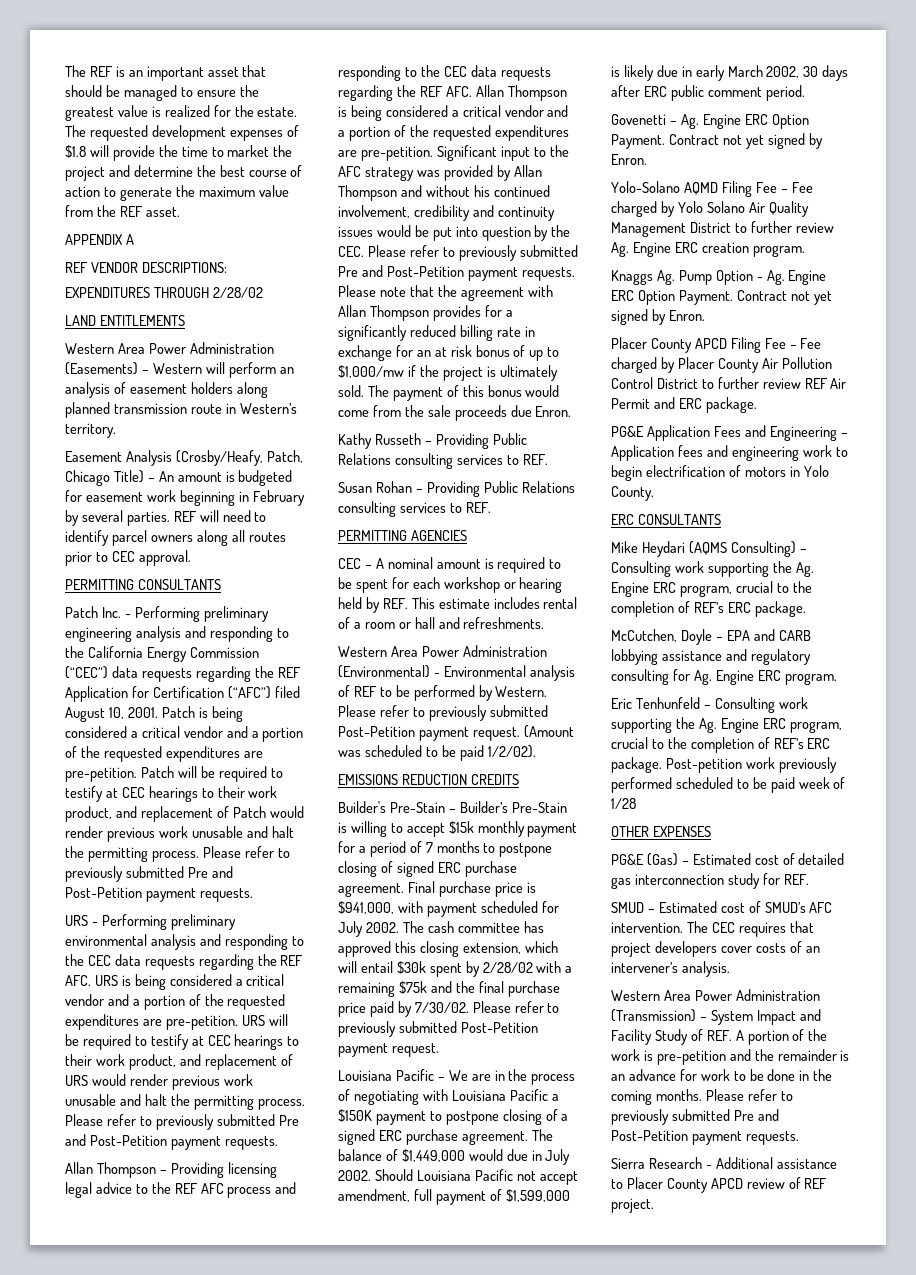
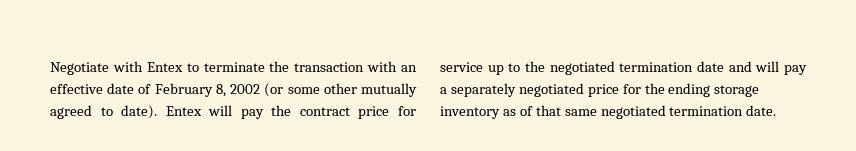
- The REF is an important asset that should be managed to ensure the greatest value is realized for the estate. The requested development expenses of $1.8 will provide the time to market the project and determine the best course of action to generate the maximum value from the REF asset.
- APPENDIX A
- REF VENDOR DESCRIPTIONS:
- EXPENDITURES THROUGH 2/28/02
- LAND ENTITLEMENTS
- Western Area Power Administration (Easements) – Western will perform an analysis of easement holders along planned transmission route in Western’s territory.
- Easement Analysis (Crosby/Heafy, Patch, Chicago Title) – An amount is budgeted for easement work beginning in February by several parties. REF will need to identify parcel owners along all routes prior to CEC approval.
- PERMITTING CONSULTANTS
- Patch Inc. - Performing preliminary engineering analysis and responding to the California Energy Commission (“CEC”) data requests regarding the REF Application for Certification (“AFC”) filed August 10, 2001. Patch is being considered a critical vendor and a portion of the requested expenditures are pre-petition. Patch will be required to testify at CEC hearings to their work product, and replacement of Patch would render previous work unusable and halt the permitting process. Please refer to previously submitted Pre and Post-Petition payment requests.
- URS - Performing preliminary environmental analysis and responding to the CEC data requests regarding the REF AFC. URS is being considered a critical vendor and a portion of the requested expenditures are pre-petition. URS will be required to testify at CEC hearings to their work product, and replacement of URS would render previous work unusable and halt the permitting process. Please refer to previously submitted Pre and Post-Petition payment requests.
- Allan Thompson – Providing licensing legal advice to the REF AFC process and responding to the CEC data requests regarding the REF AFC. Allan Thompson is being considered a critical vendor and a portion of the requested expenditures are pre-petition. Significant input to the AFC strategy was provided by Allan Thompson and without his continued involvement, credibility and continuity issues would be put into question by the CEC. Please refer to previously submitted Pre and Post-Petition payment requests. Please note that the agreement with Allan Thompson provides for a significantly reduced billing rate in exchange for an at risk bonus of up to $1,000/mw if the project is ultimately sold. The payment of this bonus would come from the sale proceeds due Enron.
- Kathy Russeth – Providing Public Relations consulting services to REF.
- Susan Rohan – Providing Public Relations consulting services to REF.
- PERMITTING AGENCIES
- CEC – A nominal amount is required to be spent for each workshop or hearing held by REF. This estimate includes rental of a room or hall and refreshments.
- Western Area Power Administration (Environmental) - Environmental analysis of REF to be performed by Western. Please refer to previously submitted Post-Petition payment request. (Amount was scheduled to be paid 1/2/02).
- EMISSIONS REDUCTION CREDITS
- Builder's Pre-Stain – Builder’s Pre-Stain is willing to accept $15k monthly payment for a period of 7 months to postpone closing of signed ERC purchase agreement. Final purchase price is $941,000, with payment scheduled for July 2002. The cash committee has approved this closing extension, which will entail $30k spent by 2/28/02 with a remaining $75k and the final purchase price paid by 7/30/02. Please refer to previously submitted Post-Petition payment request.
- Louisiana Pacific – We are in the process of negotiating with Louisiana Pacific a $150K payment to postpone closing of a signed ERC purchase agreement. The balance of $1,449,000 would due in July 2002. Should Louisiana Pacific not accept amendment, full payment of $1,599,000 is likely due in early March 2002, 30 days after ERC public comment period.
- Govenetti – Ag. Engine ERC Option Payment. Contract not yet signed by Enron.
- Yolo-Solano AQMD Filing Fee – Fee charged by Yolo Solano Air Quality Management District to further review Ag. Engine ERC creation program.
- Knaggs Ag. Pump Option - Ag. Engine ERC Option Payment. Contract not yet signed by Enron.
- Placer County APCD Filing Fee – Fee charged by Placer County Air Pollution Control District to further review REF Air Permit and ERC package.
- PG&E Application Fees and Engineering – Application fees and engineering work to begin electrification of motors in Yolo County.
- ERC CONSULTANTS
- Mike Heydari (AQMS Consulting) – Consulting work supporting the Ag. Engine ERC program, crucial to the completion of REF’s ERC package.
- McCutchen, Doyle – EPA and CARB lobbying assistance and regulatory consulting for Ag. Engine ERC program.
- Eric Tenhunfeld – Consulting work supporting the Ag. Engine ERC program, crucial to the completion of REF’s ERC package. Post-petition work previously performed scheduled to be paid week of 1/28
- OTHER EXPENSES
- PG&E (Gas) – Estimated cost of detailed gas interconnection study for REF.
- SMUD – Estimated cost of SMUD’s AFC intervention. The CEC requires that project developers cover costs of an intervener’s analysis.
- Western Area Power Administration (Transmission) – System Impact and Facility Study of REF. A portion of the work is pre-petition and the remainder is an advance for work to be done in the coming months. Please refer to previously submitted Pre and Post-Petition payment requests.
- Sierra Research - Additional assistance to Placer County APCD review of REF project.
+ Negotiate with Entex to terminate the transaction with an effective date of February 8, 2002 (or some other mutually agreed to date). Entex will pay the contract price for service up to the negotiated termination date and will pay a separately negotiated price for the ending storage inventory as of that same negotiated termination date.

